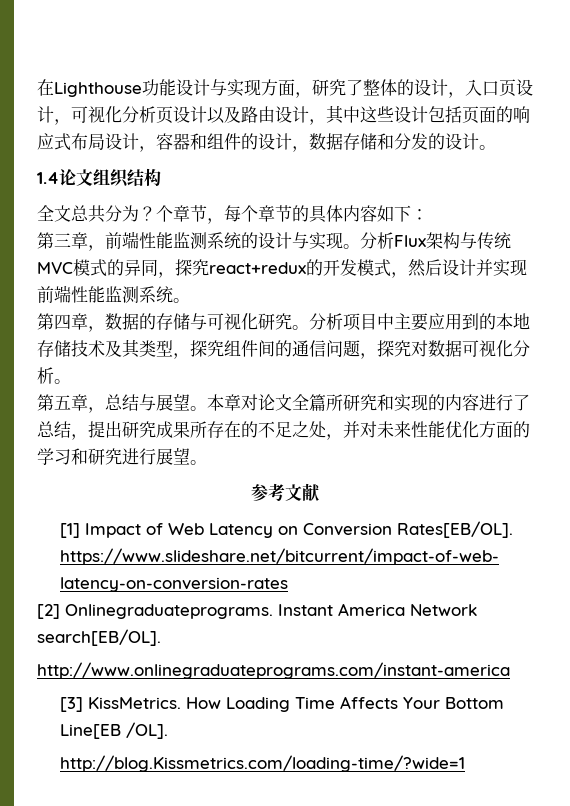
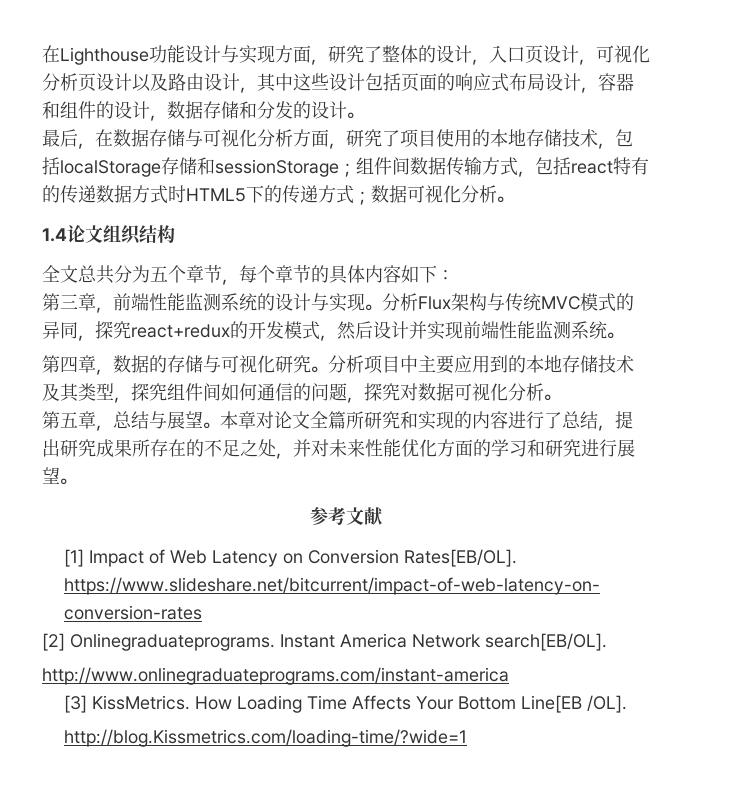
+ 最后，在数据存储与可视化分析方面，研究了项目使用的本地存储技术，包括localStorage存储和sessionStorage；组件间数据传输方式，包括react特有的传递数据方式时HTML5下的传递方式；数据可视化分析。
- 全文总共分为？个章节，每个章节的具体内容如下：
+ 全文总共分为五个章节，每个章节的具体内容如下：
- 分析项目中主要应用到的本地存储技术及其类型，探究组件间的通信问题，探究对数据可视化分析。
+ 分析项目中主要应用到的本地存储技术及其类型，探究组件间如何通信的问题，探究对数据可视化分析。

